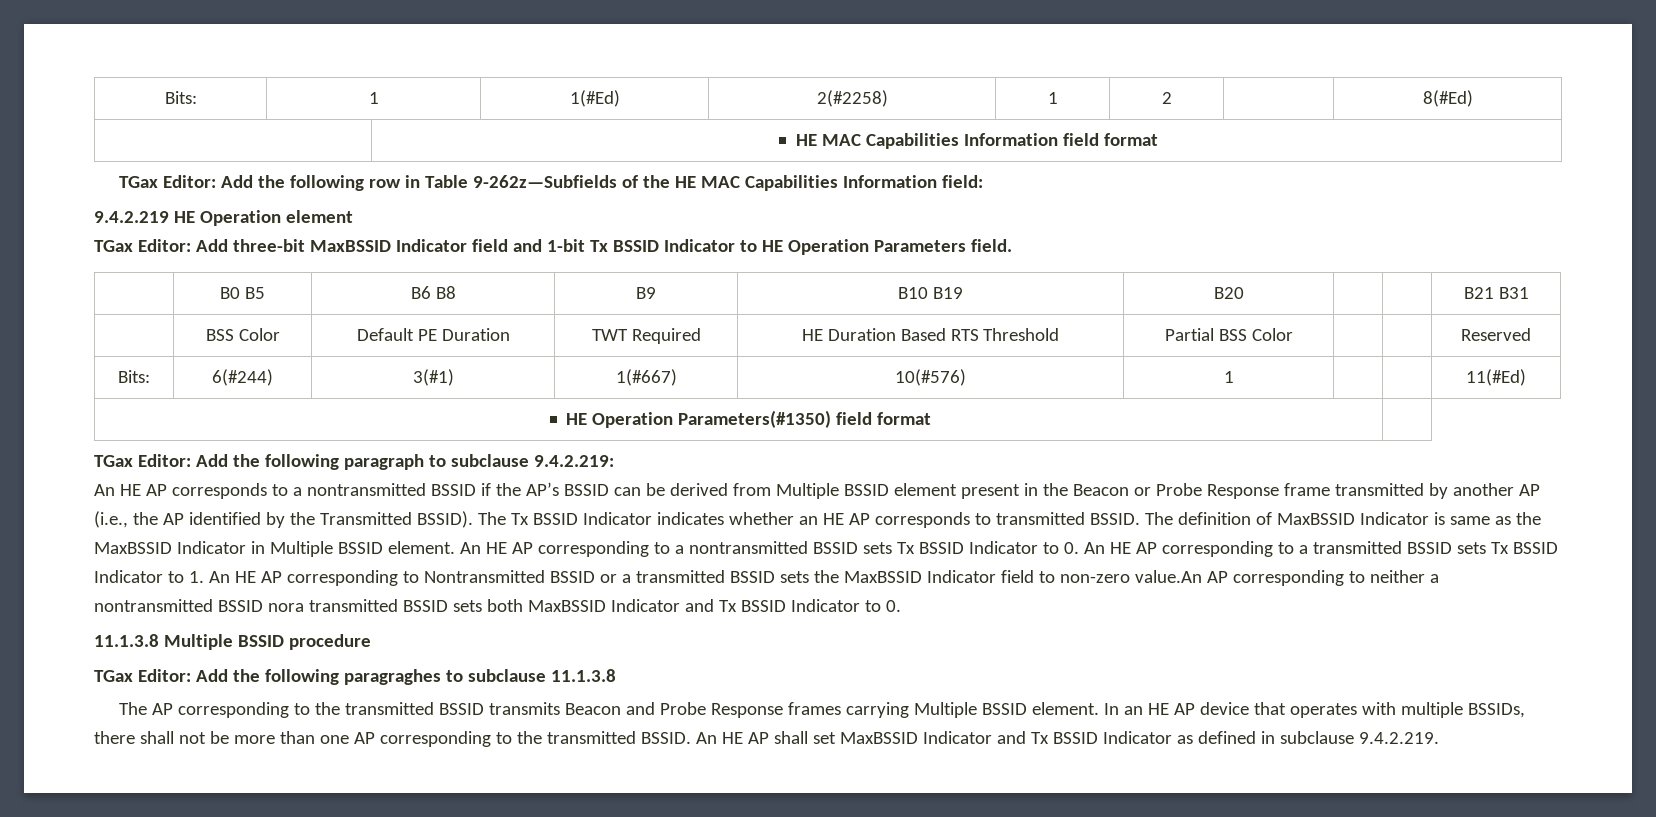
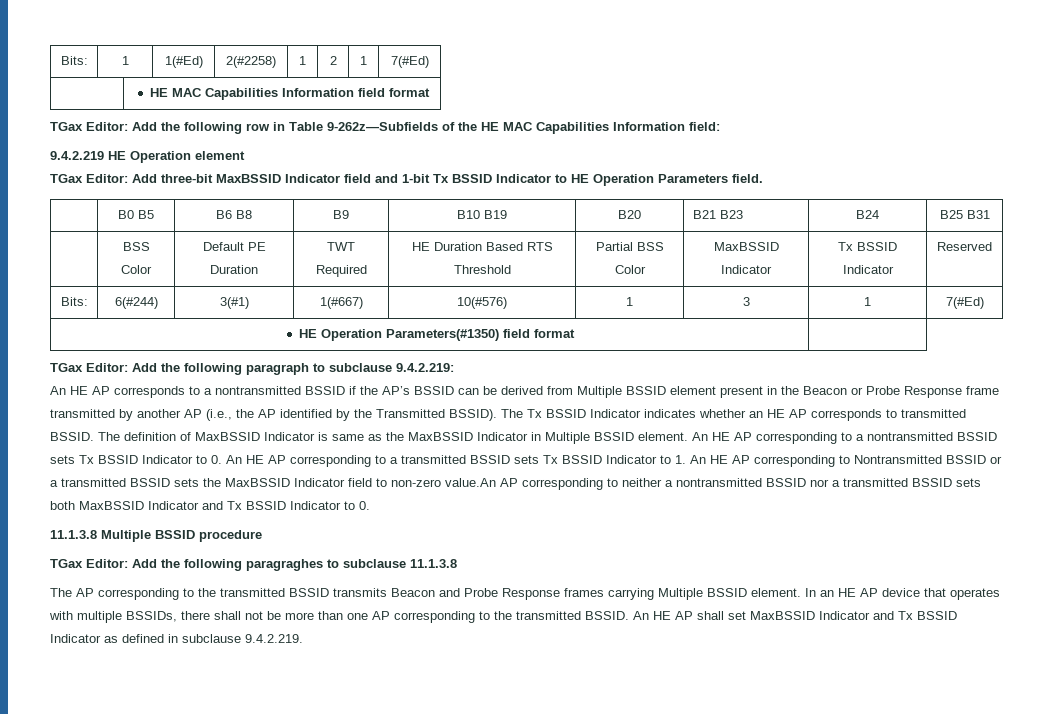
- Bits: | 1 | 1(#Ed) | 2(#2258) | 1 | 2 | | 8(#Ed)
+ Bits: | 1 | 1(#Ed) | 2(#2258) | 1 | 2 | 1 | 7(#Ed)
- | B0 B5 | B6 B8 | B9 | B10 B19 | B20 | | | B21 B31
+ | B0 B5 | B6 B8 | B9 | B10 B19 | B20 | B21 B23 | B24 | B25 B31
- | BSS Color | Default PE Duration | TWT Required | HE Duration Based RTS Threshold | Partial BSS Color | | | Reserved
+ | BSS Color | Default PE Duration | TWT Required | HE Duration Based RTS Threshold | Partial BSS Color | MaxBSSID Indicator | Tx BSSID Indicator | Reserved
- Bits: | 6(#244) | 3(#1) | 1(#667) | 10(#576) | 1 | | | 11(#Ed)
+ Bits: | 6(#244) | 3(#1) | 1(#667) | 10(#576) | 1 | 3 | 1 | 7(#Ed)
- An HE AP corresponding to a nontransmitted BSSID sets Tx BSSID Indicator to 0. An HE AP corresponding to a transmitted BSSID sets Tx BSSID Indicator to 1. An HE AP corresponding to Nontransmitted BSSID or a transmitted BSSID sets the MaxBSSID Indicator field to non-zero value.An AP corresponding to neither a nontransmitted BSSID nora transmitted BSSID sets both MaxBSSID Indicator and Tx BSSID Indicator to 0.
+ An HE AP corresponding to a nontransmitted BSSID sets Tx BSSID Indicator to 0. An HE AP corresponding to a transmitted BSSID sets Tx BSSID Indicator to 1. An HE AP corresponding to Nontransmitted BSSID or a transmitted BSSID sets the MaxBSSID Indicator field to non-zero value.An AP corresponding to neither a nontransmitted BSSID nor a transmitted BSSID sets both MaxBSSID Indicator and Tx BSSID Indicator to 0.

